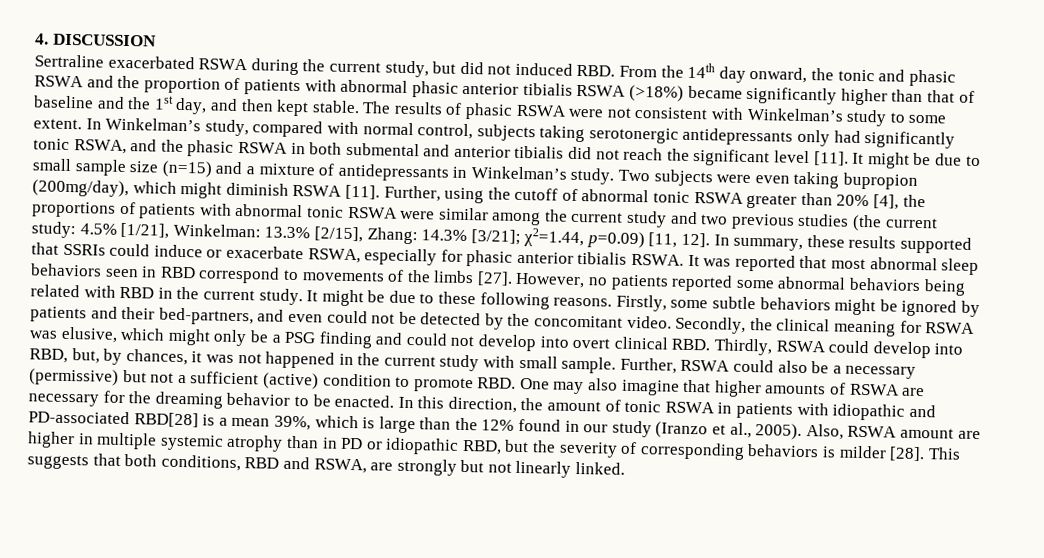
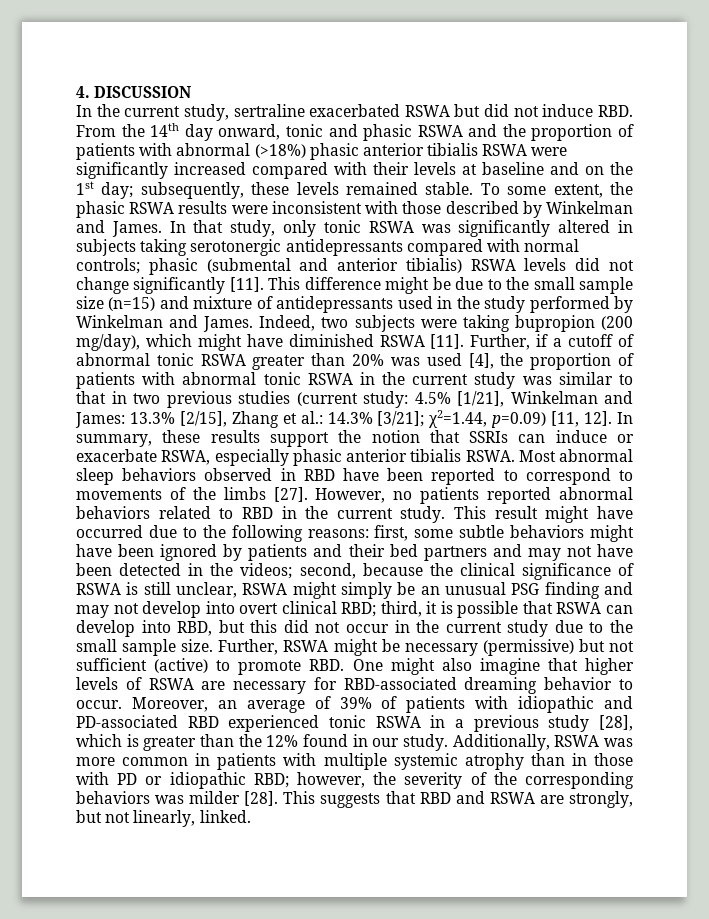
- Sertraline exacerbated RSWA during the current study, but did not induced RBD. From the 14th day onward, the tonic and phasic RSWA and the proportion of patients with abnormal phasic anterior tibialis RSWA (>18%) became significantly higher than that of baseline and the 1st day, and then kept stable. The results of phasic RSWA were not consistent with Winkelman’s study to some extent. In Winkelman’s study, compared with normal control, subjects taking serotonergic antidepressants only had significantly tonic RSWA, and the phasic RSWA in both submental and anterior tibialis did not reach the significant level [11]. It might be due to small sample size (n=15) and a mixture of antidepressants in Winkelman’s study. Two subjects were even taking bupropion (200mg/day), which might diminish RSWA [11].
+ In the current study, sertraline exacerbated RSWA but did not induce RBD. From the 14th day onward, tonic and phasic RSWA and the proportion of patients with abnormal (>18%) phasic anterior tibialis RSWA were significantly increased compared with their levels at baseline and on the 1st day; subsequently, these levels remained stable. To some extent, the phasic RSWA results were inconsistent with those described by Winkelman and James. In that study, only tonic RSWA was significantly altered in subjects taking serotonergic antidepressants compared with normal controls; phasic (submental and anterior tibialis) RSWA levels did not change significantly [11]. This difference might be due to the small sample size (n=15) and mixture of antidepressants used in the study performed by Winkelman and James. Indeed, two subjects were taking bupropion (200 mg/day), which might have diminished RSWA [11].
- Further, using the cutoff of abnormal tonic RSWA greater than 20% [4], the proportions of patients with abnormal tonic RSWA were similar among the current study and two previous studies (the current study: 4.5% [1/21], Winkelman: 13.3% [2/15], Zhang: 14.3% [3/21]; χ2=1.44, p=0.09) [11, 12].
+ Further, if a cutoff of abnormal tonic RSWA greater than 20% was used [4], the proportion of patients with abnormal tonic RSWA in the current study was similar to that in two previous studies (current study: 4.5% [1/21], Winkelman and James: 13.3% [2/15], Zhang et al.: 14.3% [3/21]; χ2=1.44, p=0.09) [11, 12].
- In summary, these results supported that SSRIs could induce or exacerbate RSWA, especially for phasic anterior tibialis RSWA.
+ In summary, these results support the notion that SSRIs can induce or exacerbate RSWA, especially phasic anterior tibialis RSWA.
- It was reported that most abnormal sleep behaviors seen in RBD correspond to movements of the limbs [27].
+ Most abnormal sleep behaviors observed in RBD have been reported to correspond to movements of the limbs [27].
- However, no patients reported some abnormal behaviors being related with RBD in the current study.
+ However, no patients reported abnormal behaviors related to RBD in the current study.
- It might be due to these following reasons. Firstly, some subtle behaviors might be ignored by patients and their bed-partners, and even could not be detected by the concomitant video. Secondly, the clinical meaning for RSWA was elusive, which might only be a PSG finding and could not develop into overt clinical RBD. Thirdly, RSWA could develop into RBD, but, by chances, it was not happened in the current study with small sample. Further, RSWA could also be a necessary (permissive) but not a sufficient (active) condition to promote RBD. One may also imagine that higher amounts of RSWA are necessary for the dreaming behavior to be enacted. In this direction, the amount of tonic RSWA in patients with idiopathic and PD-associated RBD[28] is a mean 39%, which is large than the 12% found in our study (Iranzo et al., 2005). Also, RSWA amount are higher in multiple systemic atrophy than in PD or idiopathic RBD, but the severity of corresponding behaviors is milder [28].
+ This result might have occurred due to the following reasons: first, some subtle behaviors might have been ignored by patients and their bed partners and may not have been detected in the videos; second, because the clinical significance of RSWA is still unclear, RSWA might simply be an unusual PSG finding and may not develop into overt clinical RBD; third, it is possible that RSWA can develop into RBD, but this did not occur in the current study due to the small sample size. Further, RSWA might be necessary (permissive) but not sufficient (active) to promote RBD. One might also imagine that higher levels of RSWA are necessary for RBD-associated dreaming behavior to occur. Moreover, an average of 39% of patients with idiopathic and PD-associated RBD experienced tonic RSWA in a previous study [28], which is greater than the 12% found in our study. Additionally, RSWA was more common in patients with multiple systemic atrophy than in those with PD or idiopathic RBD; however, the severity of the corresponding behaviors was milder [28].
- This suggests that both conditions, RBD and RSWA, are strongly but not linearly linked.
+ This suggests that RBD and RSWA are strongly, but not linearly, linked.

